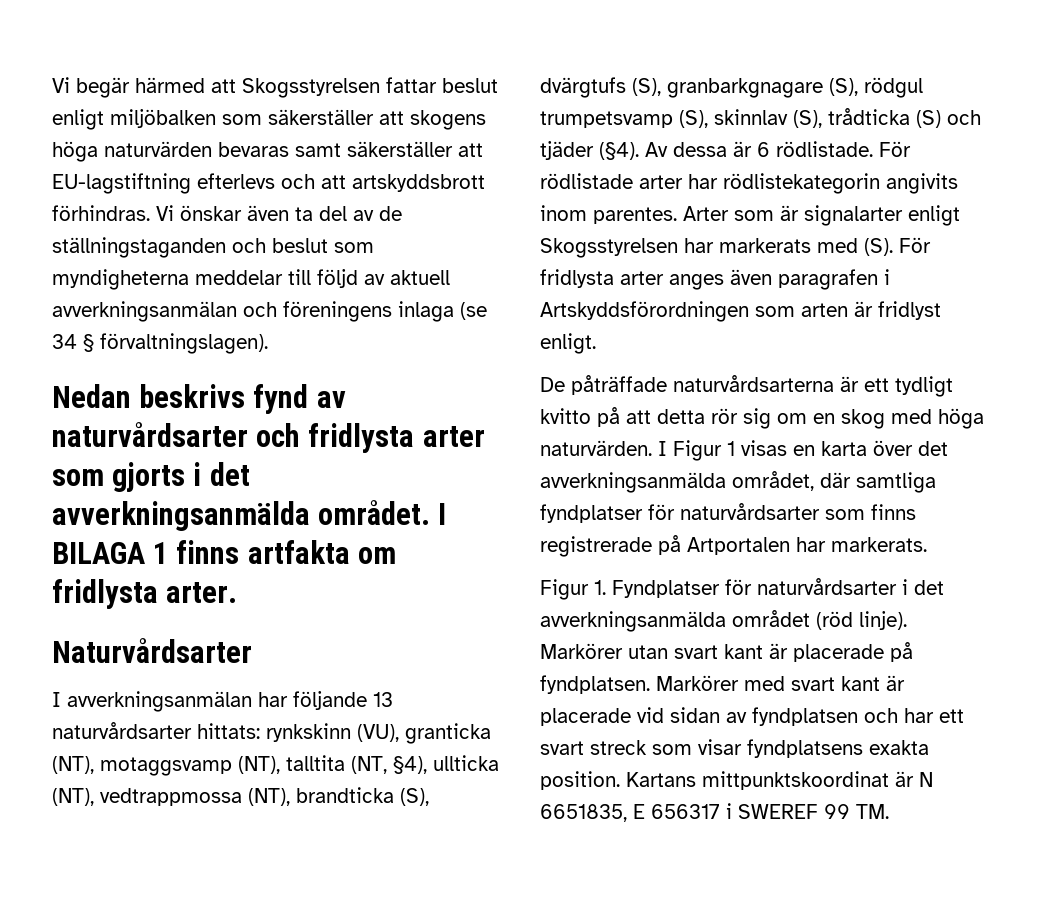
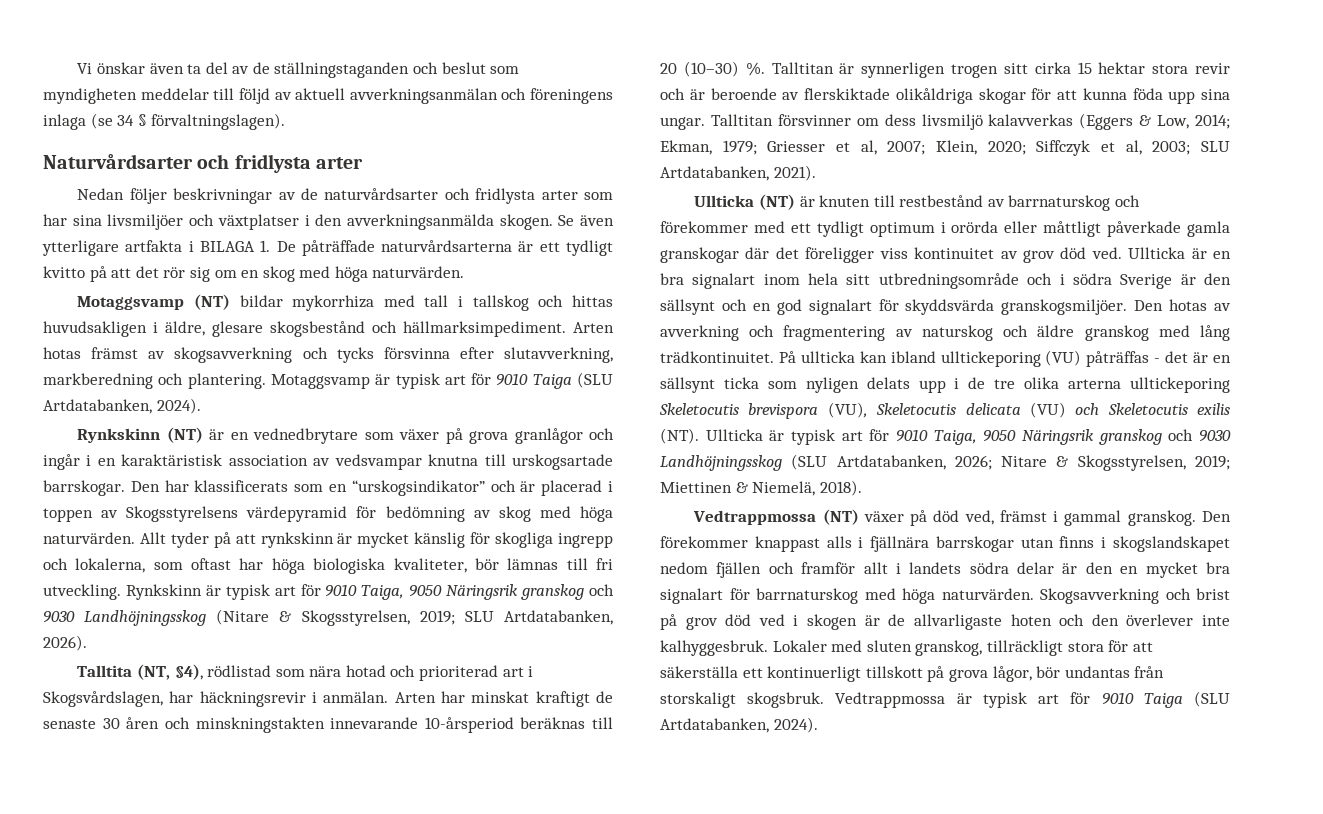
- Vi begär härmed att Skogsstyrelsen fattar beslut enligt miljöbalken som säkerställer att skogens höga naturvärden bevaras samt säkerställer att EU-lagstiftning efterlevs och att artskyddsbrott förhindras. Vi önskar även ta del av de ställningstaganden och beslut som myndigheterna meddelar till följd av aktuell avverkningsanmälan och föreningens inlaga (se 34 § förvaltningslagen).
+ Vi önskar även ta del av de ställningstaganden och beslut som myndigheten meddelar till följd av aktuell avverkningsanmälan och föreningens inlaga (se 34 § förvaltningslagen).
- Nedan beskrivs fynd av naturvårdsarter och fridlysta arter som gjorts i det avverkningsanmälda området. I BILAGA 1 finns artfakta om fridlysta arter.
- Naturvårdsarter
- I avverkningsanmälan har följande 13 naturvårdsarter hittats: rynkskinn (VU), granticka (NT), motaggsvamp (NT), talltita (NT, §4), ullticka (NT), vedtrappmossa (NT), brandticka (S), dvärgtufs (S), granbarkgnagare (S), rödgul trumpetsvamp (S), skinnlav (S), trådticka (S) och tjäder (§4). Av dessa är 6 rödlistade. För rödlistade arter har rödlistekategorin angivits inom parentes. Arter som är signalarter enligt Skogsstyrelsen har markerats med (S). För fridlysta arter anges även paragrafen i Artskyddsförordningen som arten är fridlyst enligt.
- De påträffade naturvårdsarterna är ett tydligt kvitto på att detta rör sig om en skog med höga naturvärden. I Figur 1 visas en karta över det avverkningsanmälda området, där samtliga fyndplatser för naturvårdsarter som finns registrerade på Artportalen har markerats.
- Figur 1. Fyndplatser för naturvårdsarter i det avverkningsanmälda området (röd linje). Markörer utan svart kant är placerade på fyndplatsen. Markörer med svart kant är placerade vid sidan av fyndplatsen och har ett svart streck som visar fyndplatsens exakta position. Kartans mittpunktskoordinat är N 6651835, E 656317 i SWEREF 99 TM.
+ Naturvårdsarter och fridlysta arter
+ Nedan följer beskrivningar av de naturvårdsarter och fridlysta arter som har sina livsmiljöer och växtplatser i den avverkningsanmälda skogen. Se även ytterligare artfakta i BILAGA 1. De påträffade naturvårdsarterna är ett tydligt kvitto på att det rör sig om en skog med höga naturvärden.
+ Motaggsvamp (NT) bildar mykorrhiza med tall i tallskog och hittas huvudsakligen i äldre, glesare skogsbestånd och hällmarksimpediment. Arten hotas främst av skogsavverkning och tycks försvinna efter slutavverkning, markberedning och plantering. Motaggsvamp är typisk art för 9010 Taiga (SLU Artdatabanken, 2024).
+ Rynkskinn (NT) är en vednedbrytare som växer på grova granlågor och ingår i en karaktäristisk association av vedsvampar knutna till urskogsartade barrskogar. Den har klassificerats som en “urskogsindikator” och är placerad i toppen av Skogsstyrelsens värdepyramid för bedömning av skog med höga naturvärden. Allt tyder på att rynkskinn är mycket känslig för skogliga ingrepp och lokalerna, som oftast har höga biologiska kvaliteter, bör lämnas till fri utveckling. Rynkskinn är typisk art för 9010 Taiga, 9050 Näringsrik granskog och 9030 Landhöjningsskog (Nitare & Skogsstyrelsen, 2019; SLU Artdatabanken, 2026).
+ Talltita (NT, §4), rödlistad som nära hotad och prioriterad art i Skogsvårdslagen, har häckningsrevir i anmälan. Arten har minskat kraftigt de senaste 30 åren och minskningstakten innevarande 10-årsperiod beräknas till 20 (10–30) %. Talltitan är synnerligen trogen sitt cirka 15 hektar stora revir och är beroende av flerskiktade olikåldriga skogar för att kunna föda upp sina ungar. Talltitan försvinner om dess livsmiljö kalavverkas (Eggers & Low, 2014; Ekman, 1979; Griesser et al, 2007; Klein, 2020; Siffczyk et al, 2003; SLU Artdatabanken, 2021).
+ Ullticka (NT) är knuten till restbestånd av barrnaturskog och förekommer med ett tydligt optimum i orörda eller måttligt påverkade gamla granskogar där det föreligger viss kontinuitet av grov död ved. Ullticka är en bra signalart inom hela sitt utbredningsområde och i södra Sverige är den sällsynt och en god signalart för skyddsvärda granskogsmiljöer. Den hotas av avverkning och fragmentering av naturskog och äldre granskog med lång trädkontinuitet. På ullticka kan ibland ulltickeporing (VU) påträffas - det är en sällsynt ticka som nyligen delats upp i de tre olika arterna ulltickeporing Skeletocutis brevispora (VU), Skeletocutis delicata (VU) och Skeletocutis exilis (NT). Ullticka är typisk art för 9010 Taiga, 9050 Näringsrik granskog och 9030 Landhöjningsskog (SLU Artdatabanken, 2026; Nitare & Skogsstyrelsen, 2019; Miettinen & Niemelä, 2018).
+ Vedtrappmossa (NT) växer på död ved, främst i gammal granskog. Den förekommer knappast alls i fjällnära barrskogar utan finns i skogslandskapet nedom fjällen och framför allt i landets södra delar är den en mycket bra signalart för barrnaturskog med höga naturvärden. Skogsavverkning och brist på grov död ved i skogen är de allvarligaste hoten och den överlever inte kalhyggesbruk. Lokaler med sluten granskog, tillräckligt stora för att säkerställa ett kontinuerligt tillskott på grova lågor, bör undantas från storskaligt skogsbruk. Vedtrappmossa är typisk art för 9010 Taiga (SLU Artdatabanken, 2024).

